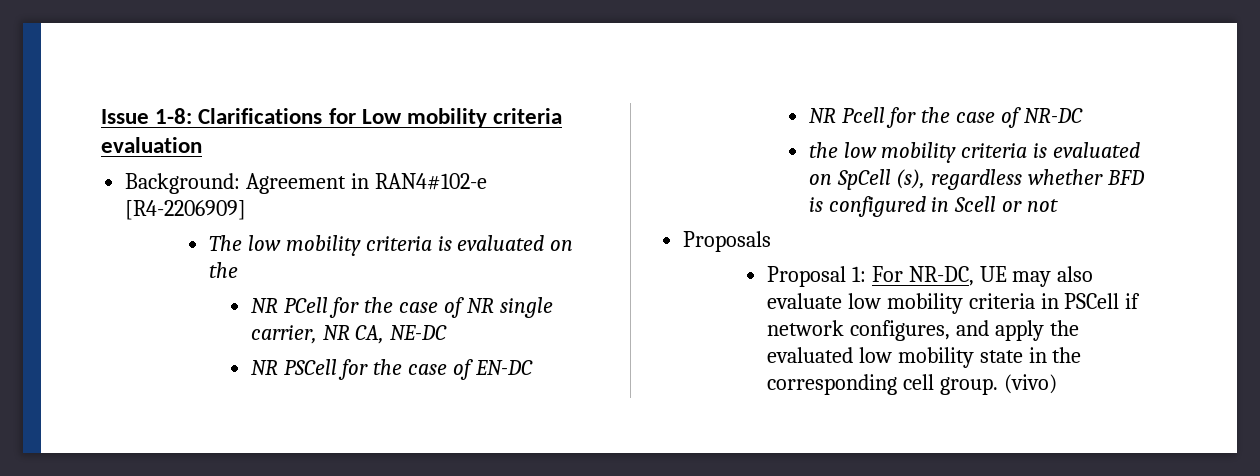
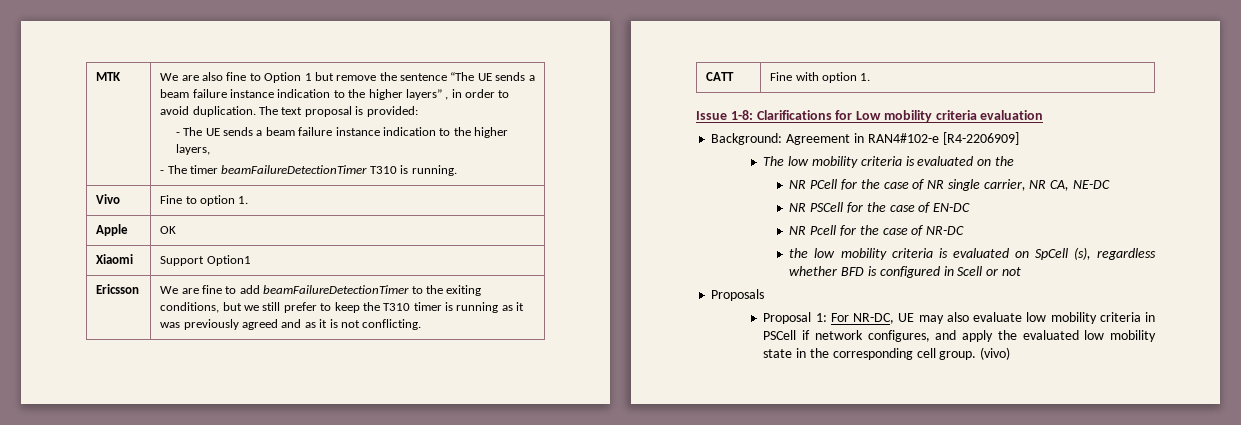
+ MTK | We are also fine to Option 1 but remove the sentence “The UE sends a beam failure instance indication to the higher layers” , in order to avoid duplication. The text proposal is provided:
+ - The UE sends a beam failure instance indication to the higher layers,
+ - The timer beamFailureDetectionTimer T310 is running.
+ Vivo | Fine to option 1.
+ Apple | OK
+ Xiaomi | Support Option1
+ Ericsson | We are fine to add beamFailureDetectionTimer to the exiting conditions, but we still prefer to keep the T310 timer is running as it was previously agreed and as it is not conflicting.
+ CATT | Fine with option 1.

